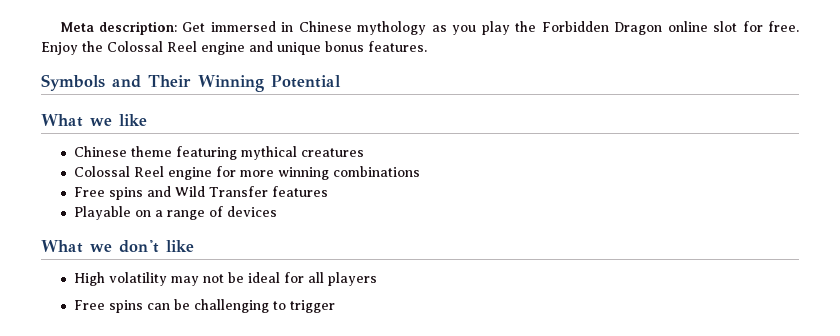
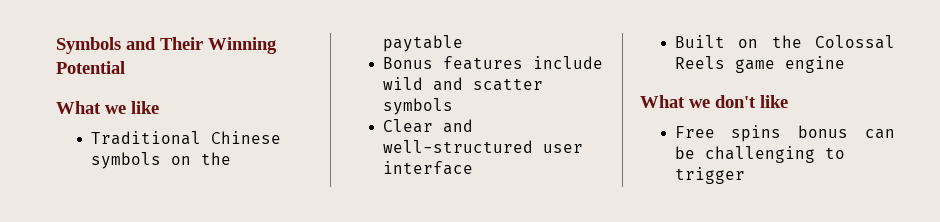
- Meta description: Get immersed in Chinese mythology as you play the Forbidden Dragon online slot for free. Enjoy the Colossal Reel engine and unique bonus features.
- Chinese theme featuring mythical creatures
- Colossal Reel engine for more winning combinations
- Free spins and Wild Transfer features
- Playable on a range of devices
+ Traditional Chinese symbols on the paytable
+ Bonus features include wild and scatter symbols
+ Clear and well-structured user interface
+ Built on the Colossal Reels game engine
  What we don't like
- High volatility may not be ideal for all players
- Free spins can be challenging to trigger
+ Free spins bonus can be challenging to trigger

